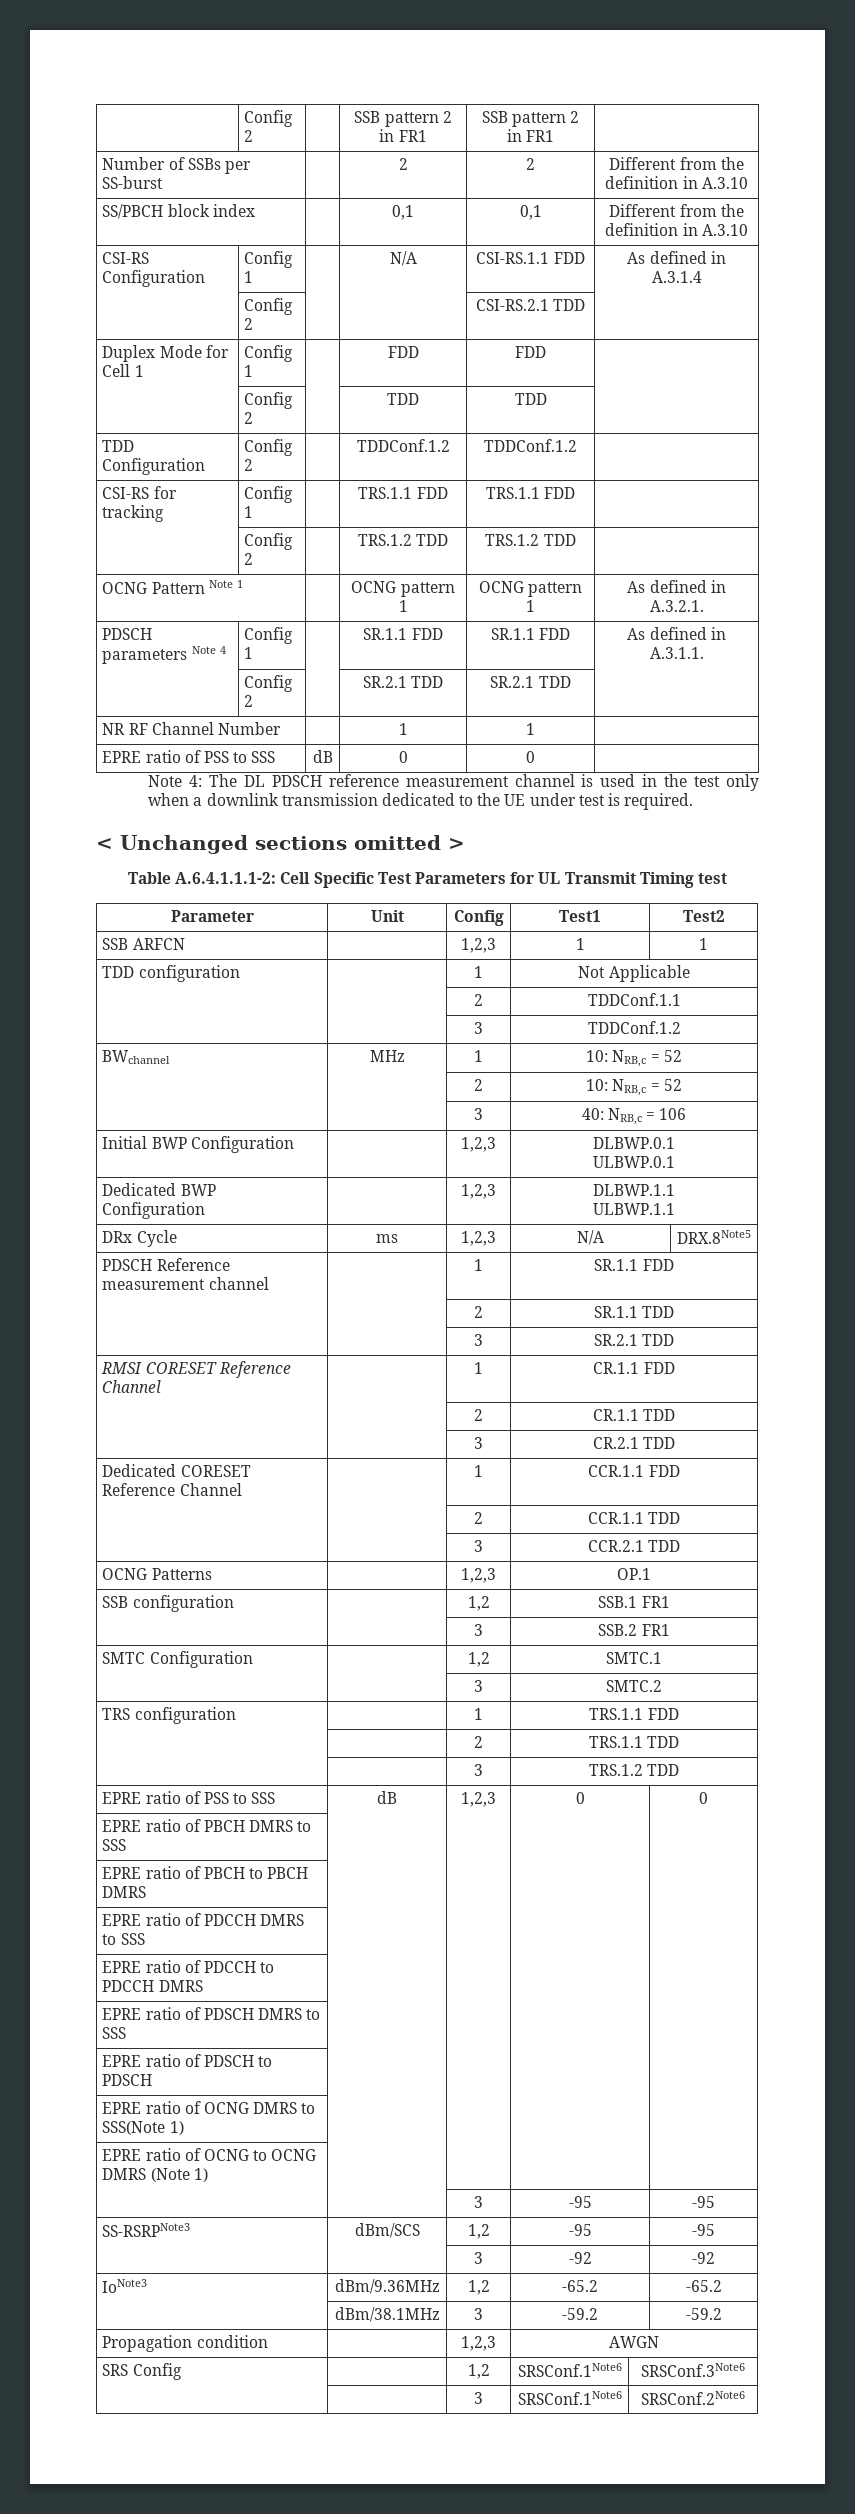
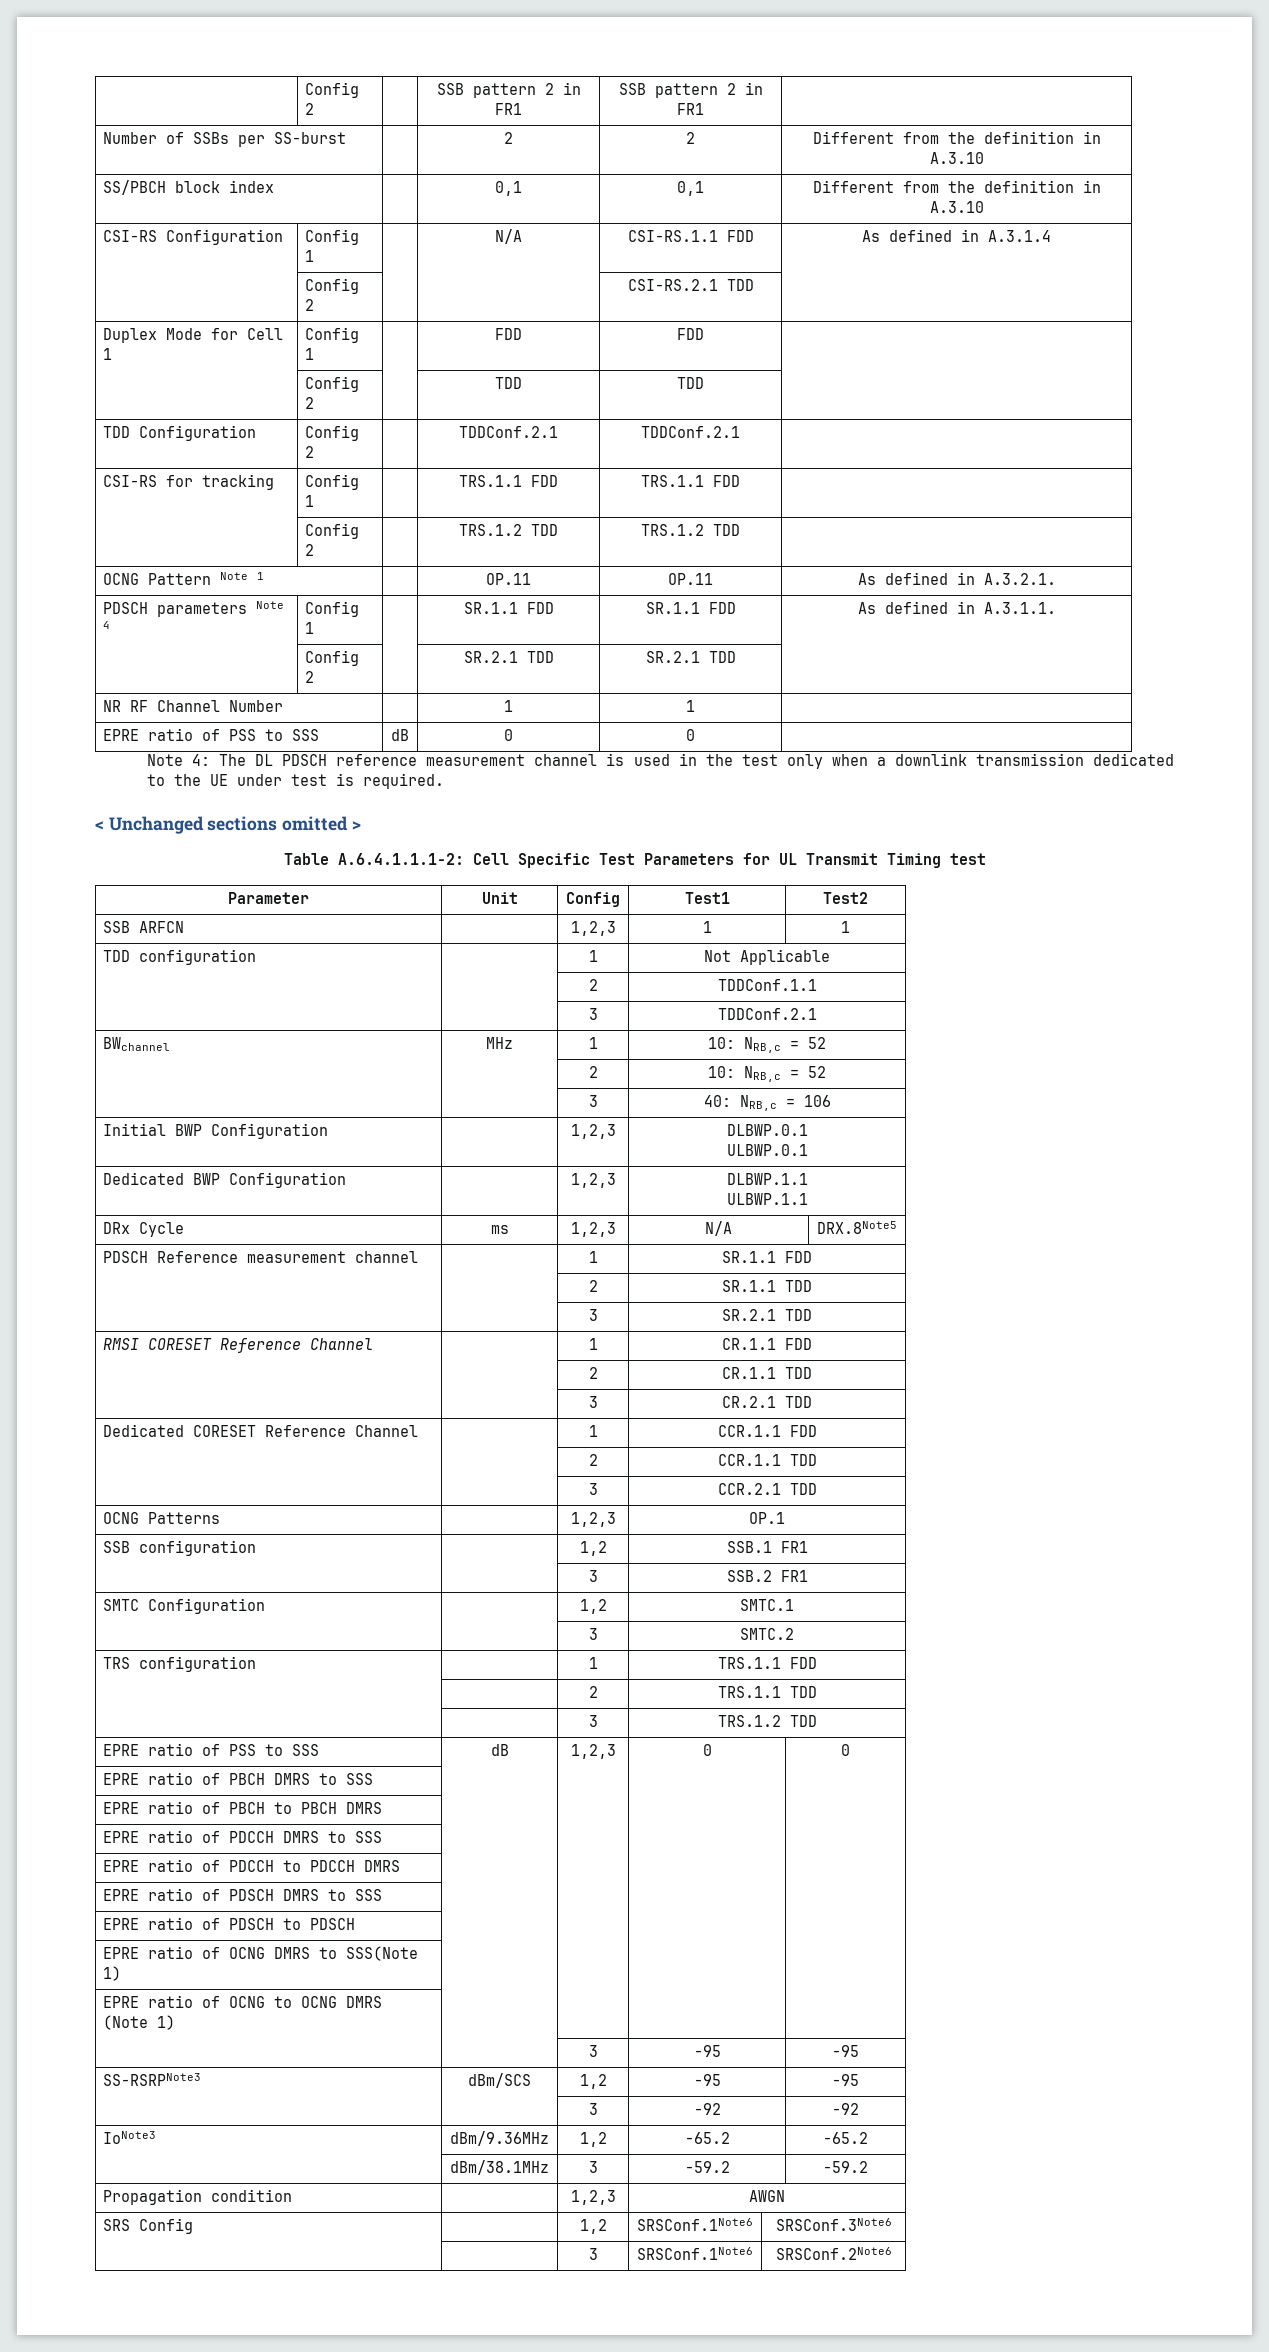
- TDD Configuration | Config 2 | | TDDConf.1.2 | TDDConf.1.2 |
+ TDD Configuration | Config 2 | | TDDConf.2.1 | TDDConf.2.1 |
- OCNG Pattern Note 1 | | OCNG pattern 1 | OCNG pattern 1 | As defined in A.3.2.1.
+ OCNG Pattern Note 1 | | OP.11 | OP.11 | As defined in A.3.2.1.
- | | 3 | TDDConf.1.2
+ | | 3 | TDDConf.2.1

